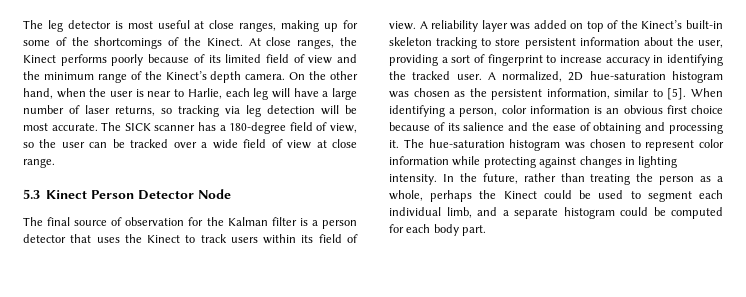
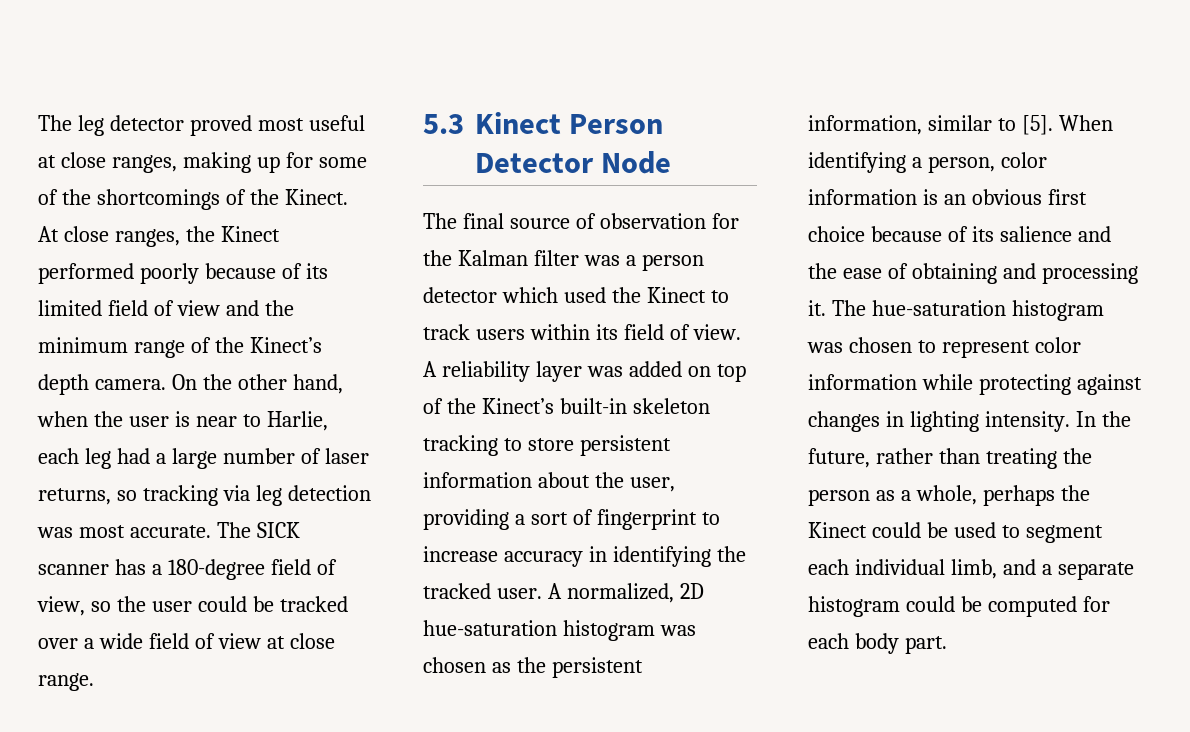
- The leg detector is most useful at close ranges, making up for some of the shortcomings of the Kinect.
+ The leg detector proved most useful at close ranges, making up for some of the shortcomings of the Kinect.
- At close ranges, the Kinect performs poorly because of its limited field of view and the minimum range of the Kinect’s depth camera.
+ At close ranges, the Kinect performed poorly because of its limited field of view and the minimum range of the Kinect’s depth camera.
- On the other hand, when the user is near to Harlie, each leg will have a large number of laser returns, so tracking via leg detection will be most accurate.
+ On the other hand, when the user is near to Harlie, each leg had a large number of laser returns, so tracking via leg detection was most accurate.
- The SICK scanner has a 180-degree field of view, so the user can be tracked over a wide field of view at close range.
+ The SICK scanner has a 180-degree field of view, so the user could be tracked over a wide field of view at close range.
- The final source of observation for the Kalman filter is a person detector that uses the Kinect to track users within its field of view.
+ The final source of observation for the Kalman filter was a person detector which used the Kinect to track users within its field of view.

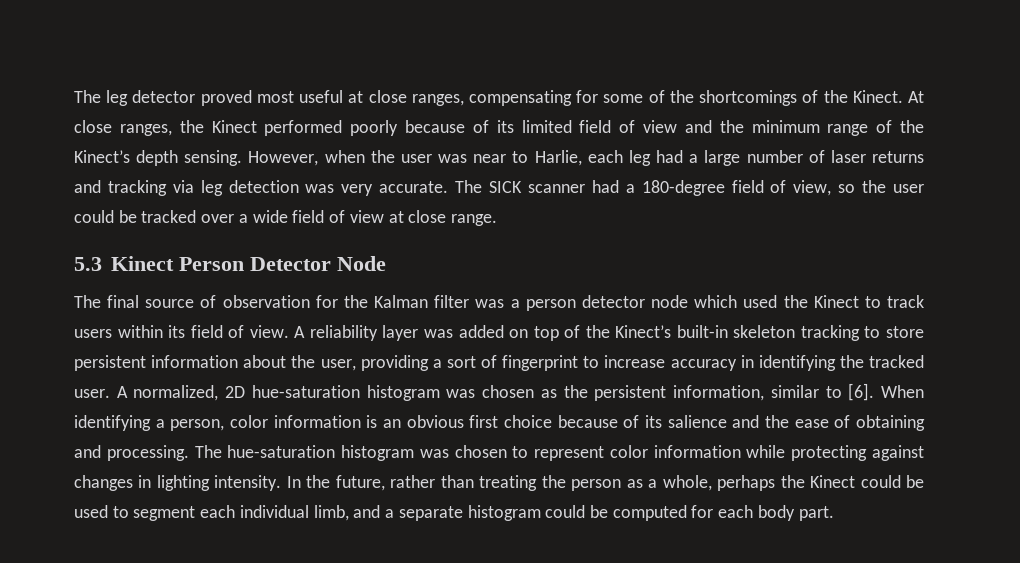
- The leg detector proved most useful at close ranges, making up for some of the shortcomings of the Kinect.
+ The leg detector proved most useful at close ranges, compensating for some of the shortcomings of the Kinect.
- At close ranges, the Kinect performed poorly because of its limited field of view and the minimum range of the Kinect’s depth camera. On the other hand, when the user is near to Harlie, each leg had a large number of laser returns, so tracking via leg detection was most accurate.
+ At close ranges, the Kinect performed poorly because of its limited field of view and the minimum range of the Kinect’s depth sensing. However, when the user was near to Harlie, each leg had a large number of laser returns and tracking via leg detection was very accurate.
- The SICK scanner has a 180-degree field of view, so the user could be tracked over a wide field of view at close range.
+ The SICK scanner had a 180-degree field of view, so the user could be tracked over a wide field of view at close range.
- The final source of observation for the Kalman filter was a person detector which used the Kinect to track users within its field of view.
+ The final source of observation for the Kalman filter was a person detector node which used the Kinect to track users within its field of view.
- A normalized, 2D hue-saturation histogram was chosen as the persistent information, similar to [5].
+ A normalized, 2D hue-saturation histogram was chosen as the persistent information, similar to [6].
- When identifying a person, color information is an obvious first choice because of its salience and the ease of obtaining and processing it.
+ When identifying a person, color information is an obvious first choice because of its salience and the ease of obtaining and processing.

